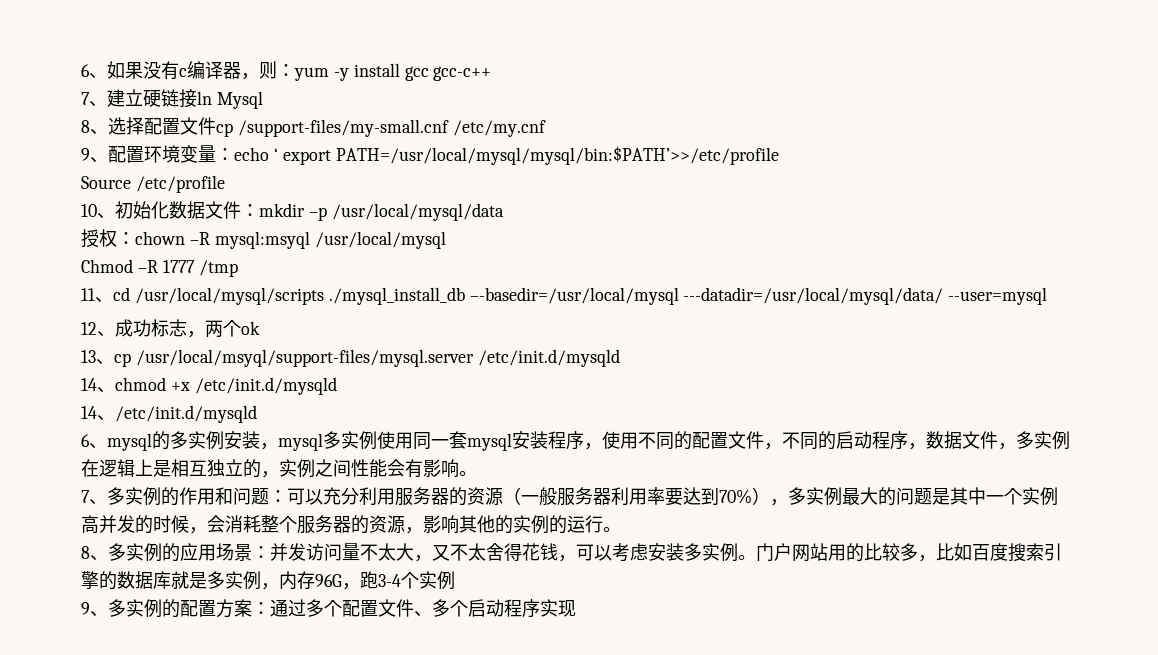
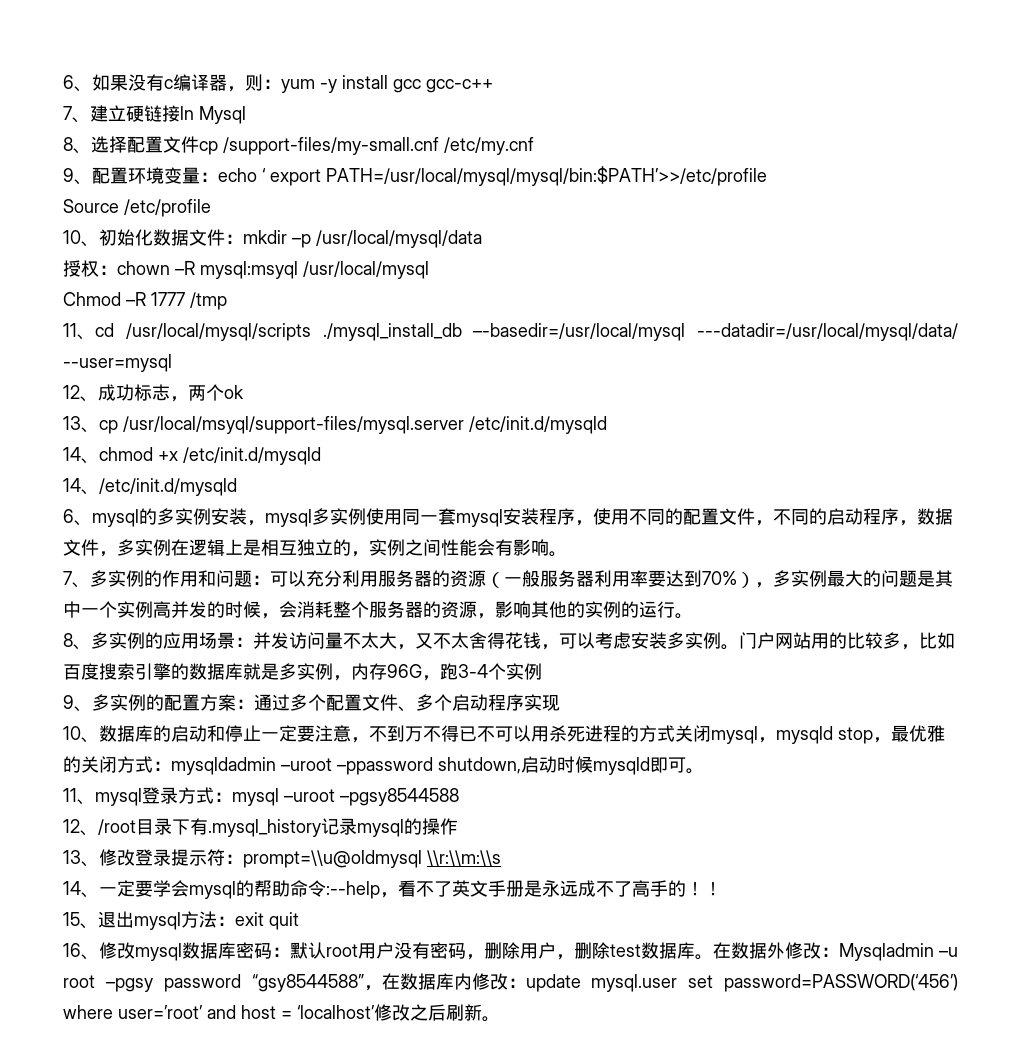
+ 10、数据库的启动和停止一定要注意，不到万不得已不可以用杀死进程的方式关闭mysql，mysqld stop，最优雅的关闭方式：mysqldadmin –uroot –ppassword shutdown,启动时候mysqld即可。
+ 11、mysql登录方式：mysql –uroot –pgsy8544588
+ 12、/root目录下有.mysql_history记录mysql的操作
+ 13、修改登录提示符：prompt=\\u@oldmysql \\r:\\m:\\s
+ 14、一定要学会mysql的帮助命令:--help，看不了英文手册是永远成不了高手的！！
+ 15、退出mysql方法：exit quit
+ 16、修改mysql数据库密码：默认root用户没有密码，删除用户，删除test数据库。在数据外修改：Mysqladmin –u root –pgsy password “gsy8544588”，在数据库内修改：update mysql.user set password=PASSWORD(‘456’) where user=’root’ and host = ‘localhost’修改之后刷新。

